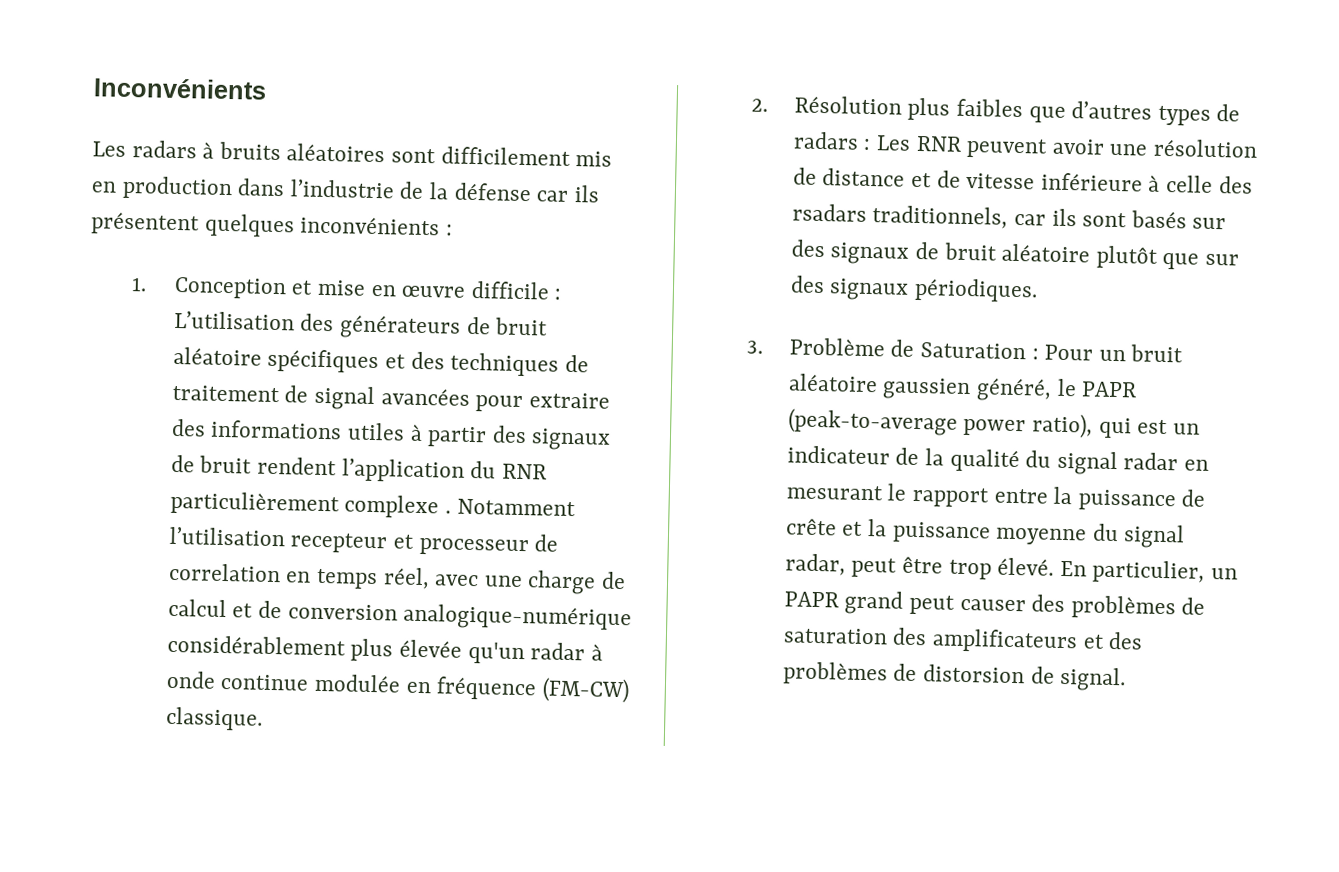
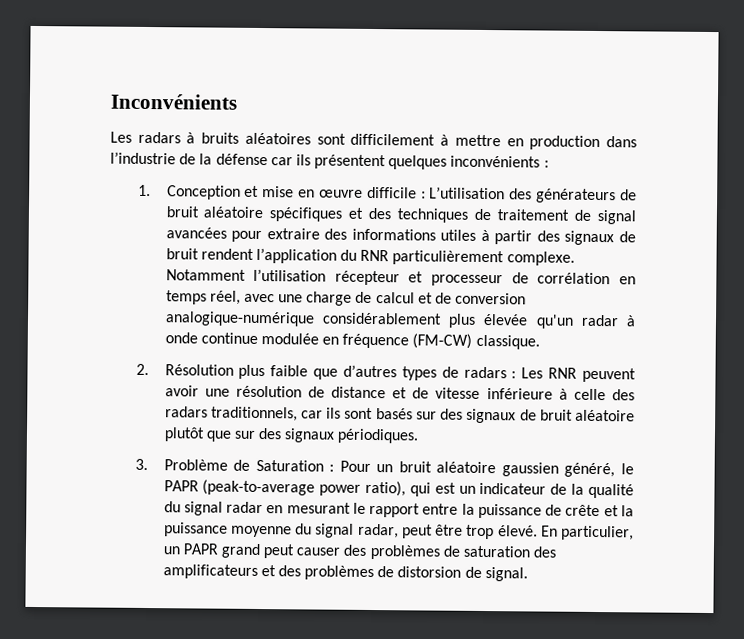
- Les radars à bruits aléatoires sont difficilement mis en production dans l’industrie de la défense car ils présentent quelques inconvénients :
+ Les radars à bruits aléatoires sont difficilement à mettre en production dans l’industrie de la défense car ils présentent quelques inconvénients :
- 1. Conception et mise en œuvre difficile : L’utilisation des générateurs de bruit aléatoire spécifiques et des techniques de traitement de signal avancées pour extraire des informations utiles à partir des signaux de bruit rendent l’application du RNR particulièrement complexe .
+ 1. Conception et mise en œuvre difficile : L’utilisation des générateurs de bruit aléatoire spécifiques et des techniques de traitement de signal avancées pour extraire des informations utiles à partir des signaux de bruit rendent l’application du RNR particulièrement complexe.
- Notamment l’utilisation recepteur et processeur de correlation en temps réel, avec une charge de calcul et de conversion analogique-numérique considérablement plus élevée qu'un radar à onde continue modulée en fréquence (FM-CW) classique.
+ Notamment l’utilisation récepteur et processeur de corrélation en temps réel, avec une charge de calcul et de conversion analogique-numérique considérablement plus élevée qu'un radar à onde continue modulée en fréquence (FM-CW) classique.
- 2. Résolution plus faibles que d’autres types de radars : Les RNR peuvent avoir une résolution de distance et de vitesse inférieure à celle des rsadars traditionnels, car ils sont basés sur des signaux de bruit aléatoire plutôt que sur des signaux périodiques.
+ 2. Résolution plus faible que d’autres types de radars : Les RNR peuvent avoir une résolution de distance et de vitesse inférieure à celle des radars traditionnels, car ils sont basés sur des signaux de bruit aléatoire plutôt que sur des signaux périodiques.

